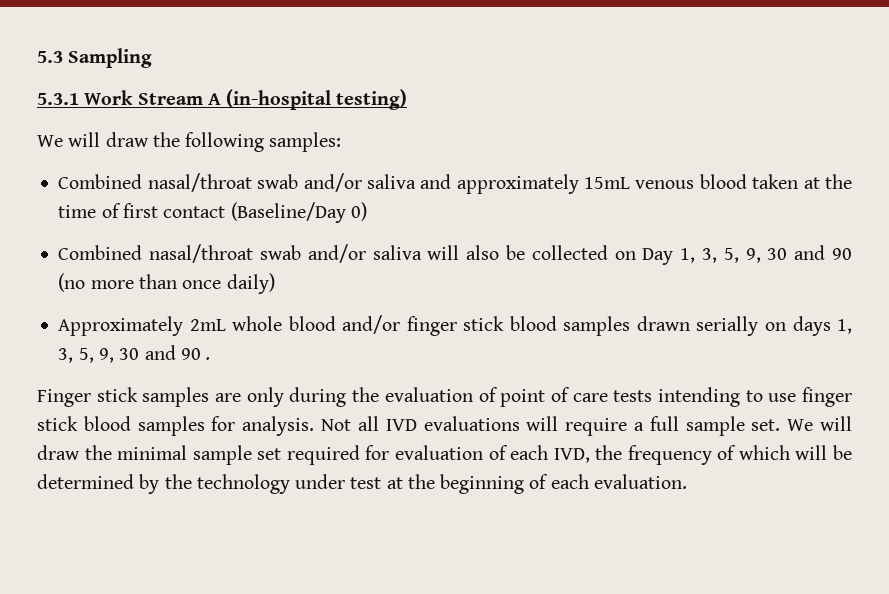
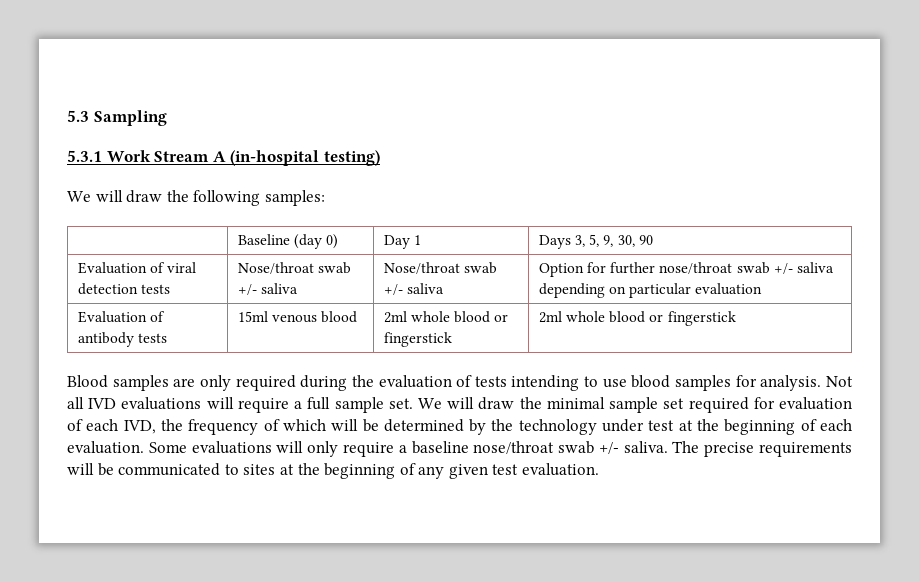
- Combined nasal/throat swab and/or saliva and approximately 15mL venous blood taken at the time of first contact (Baseline/Day 0)
- Combined nasal/throat swab and/or saliva will also be collected on Day 1, 3, 5, 9, 30 and 90 (no more than once daily)
- Approximately 2mL whole blood and/or finger stick blood samples drawn serially on days 1, 3, 5, 9, 30 and 90 .
- Finger stick samples are only during the evaluation of point of care tests intending to use finger stick blood samples for analysis.
+ | Baseline (day 0) | Day 1 | Days 3, 5, 9, 30, 90
+ Evaluation of viral detection tests | Nose/throat swab +/- saliva | Nose/throat swab +/- saliva | Option for further nose/throat swab +/- saliva depending on particular evaluation
+ Evaluation of antibody tests | 15ml venous blood | 2ml whole blood or fingerstick | 2ml whole blood or fingerstick
+ Blood samples are only required during the evaluation of tests intending to use blood samples for analysis.
+ Some evaluations will only require a baseline nose/throat swab +/- saliva. The precise requirements will be communicated to sites at the beginning of any given test evaluation.

